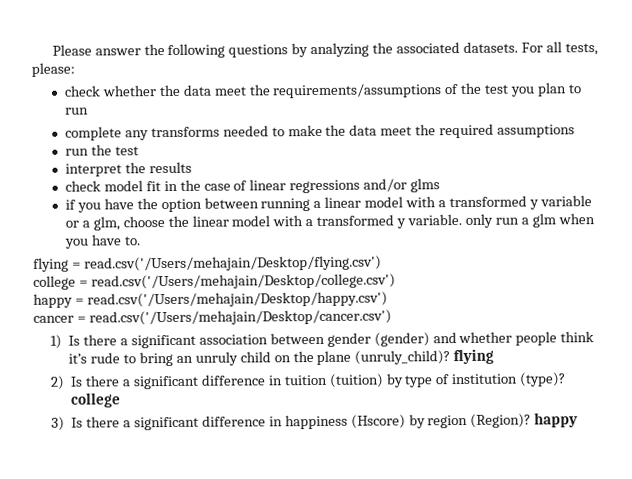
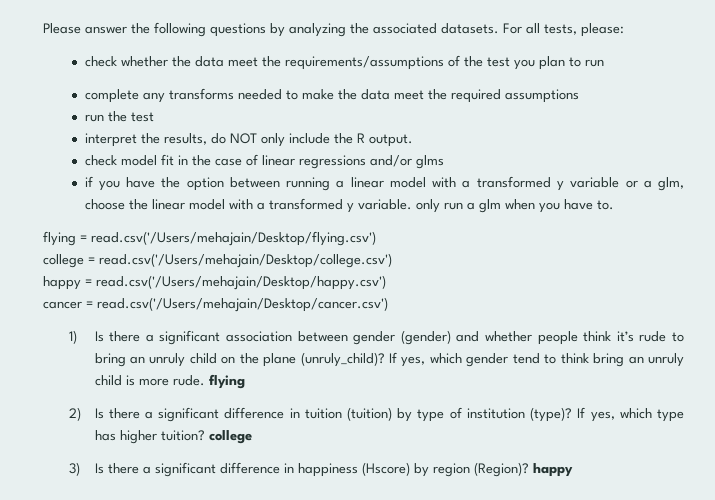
- interpret the results
+ interpret the results, do NOT only include the R output.
- 1) Is there a significant association between gender (gender) and whether people think it’s rude to bring an unruly child on the plane (unruly_child)? flying
+ 1) Is there a significant association between gender (gender) and whether people think it’s rude to bring an unruly child on the plane (unruly_child)? If yes, which gender tend to think bring an unruly child is more rude. flying
- 2) Is there a significant difference in tuition (tuition) by type of institution (type)? college
+ 2) Is there a significant difference in tuition (tuition) by type of institution (type)? If yes, which type has higher tuition? college

